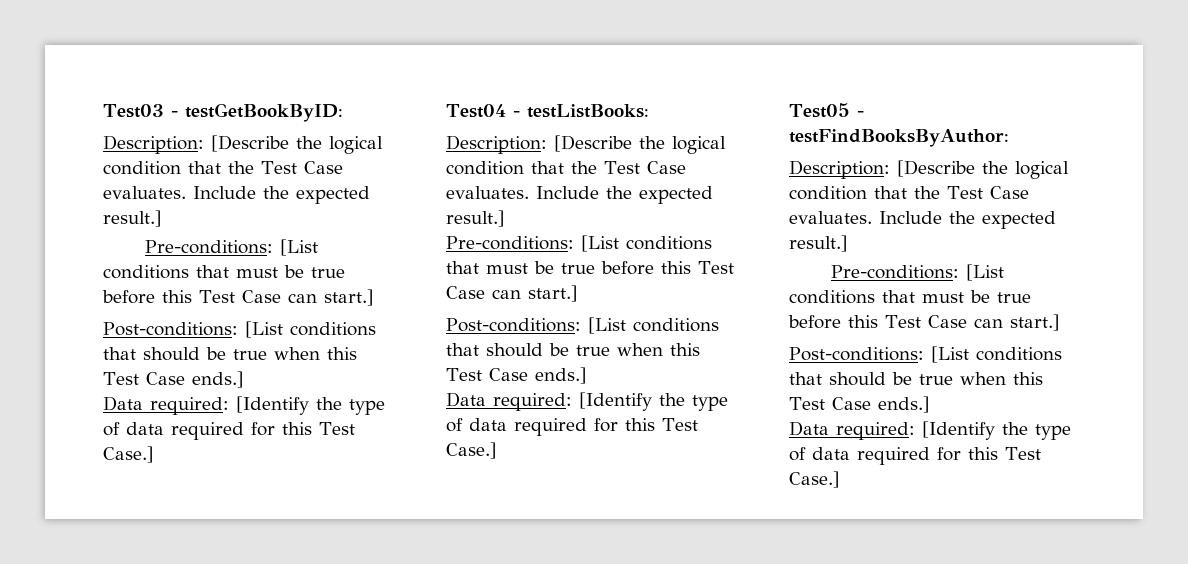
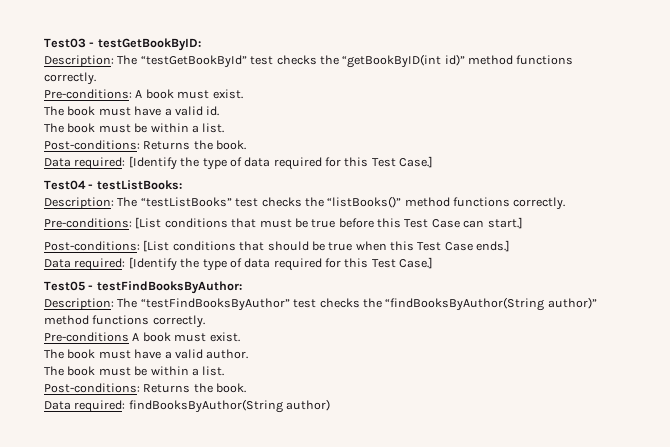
  Test03 - testGetBookByID:
- Description: [Describe the logical condition that the Test Case evaluates. Include the expected result.]
- Pre-conditions: [List conditions that must be true before this Test Case can start.]
- Post-conditions: [List conditions that should be true when this Test Case ends.]
+ Description: The “testGetBookById” test checks the “getBookByID(int id)” method functions correctly.
+ Pre-conditions: A book must exist.
+ The book must have a valid id.
+ The book must be within a list.
+ Post-conditions: Returns the book.
  Test04 - testListBooks:
- Description: [Describe the logical condition that the Test Case evaluates. Include the expected result.]
+ Description: The “testListBooks” test checks the “listBooks()” method functions correctly.
  Test05 - testFindBooksByAuthor:
- Description: [Describe the logical condition that the Test Case evaluates. Include the expected result.]
- Pre-conditions: [List conditions that must be true before this Test Case can start.]
- Post-conditions: [List conditions that should be true when this Test Case ends.]
- Data required: [Identify the type of data required for this Test Case.]
+ Description: The “testFindBooksByAuthor” test checks the “findBooksByAuthor(String author)” method functions correctly.
+ Pre-conditions A book must exist.
+ The book must have a valid author.
+ The book must be within a list.
+ Post-conditions: Returns the book.
+ Data required: findBooksByAuthor(String author)

